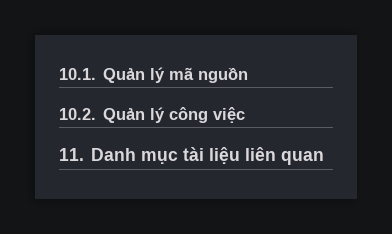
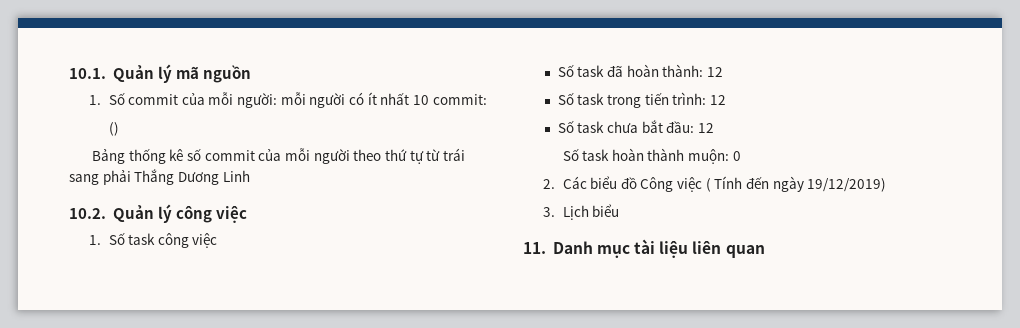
+ 1. Số commit của mỗi người: mỗi người có ít nhất 10 commit:
+ ()
+ Bảng thống kê số commit của mỗi người theo thứ tự từ trái sang phải Thắng Dương Linh
+ 1. Số task công việc
+ Số task đã hoàn thành: 12
+ Số task trong tiến trình: 12
+ Số task chưa bắt đầu: 12
+ Số task hoàn thành muộn: 0
+ 2. Các biểu đồ Công việc ( Tính đến ngày 19/12/2019)
+ 3. Lịch biểu

